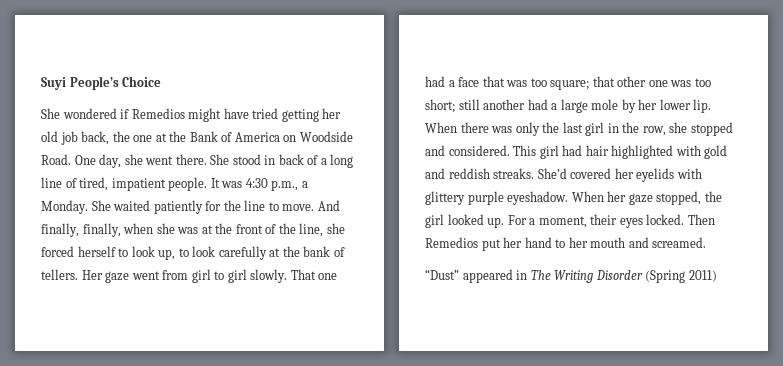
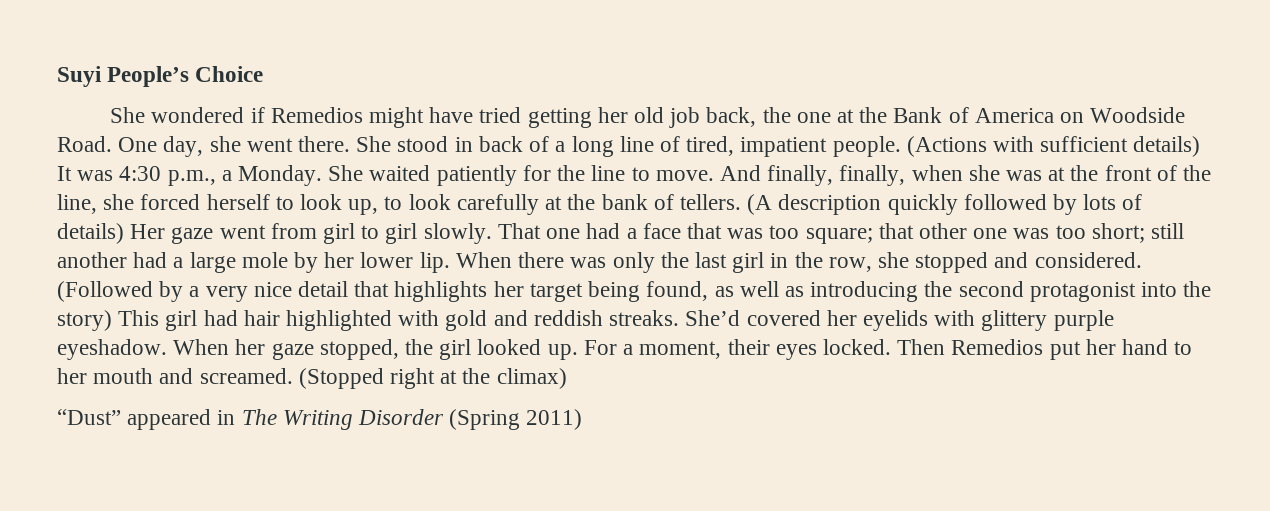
- It was 4:30 p.m., a Monday.
+ (Actions with sufficient details) It was 4:30 p.m., a Monday.
- Her gaze went from girl to girl slowly.
+ (A description quickly followed by lots of details) Her gaze went from girl to girl slowly.
- This girl had hair highlighted with gold and reddish streaks.
+ (Followed by a very nice detail that highlights her target being found, as well as introducing the second protagonist into the story) This girl had hair highlighted with gold and reddish streaks.
+ (Stopped right at the climax)

